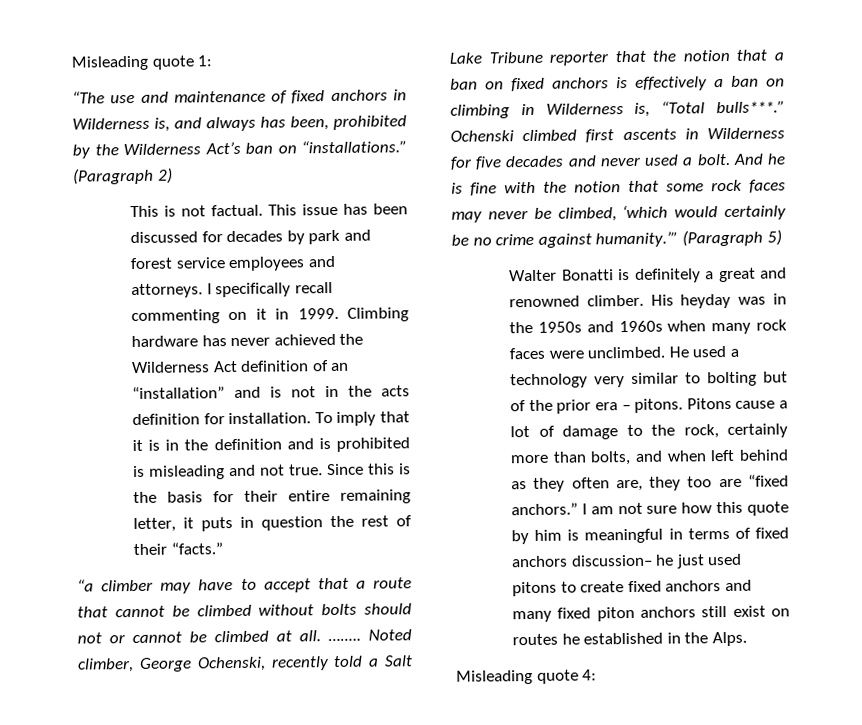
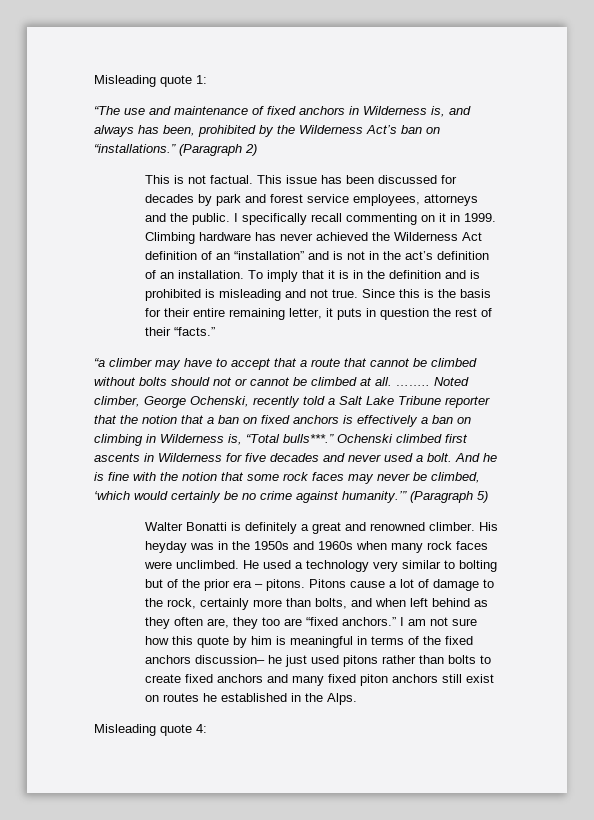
- This issue has been discussed for decades by park and forest service employees and attorneys.
+ This issue has been discussed for decades by park and forest service employees, attorneys and the public.
- Climbing hardware has never achieved the Wilderness Act definition of an “installation” and is not in the acts definition for installation.
+ Climbing hardware has never achieved the Wilderness Act definition of an “installation” and is not in the act’s definition of an installation.
- I am not sure how this quote by him is meaningful in terms of fixed anchors discussion– he just used pitons to create fixed anchors and many fixed piton anchors still exist on routes he established in the Alps.
+ I am not sure how this quote by him is meaningful in terms of the fixed anchors discussion– he just used pitons rather than bolts to create fixed anchors and many fixed piton anchors still exist on routes he established in the Alps.

